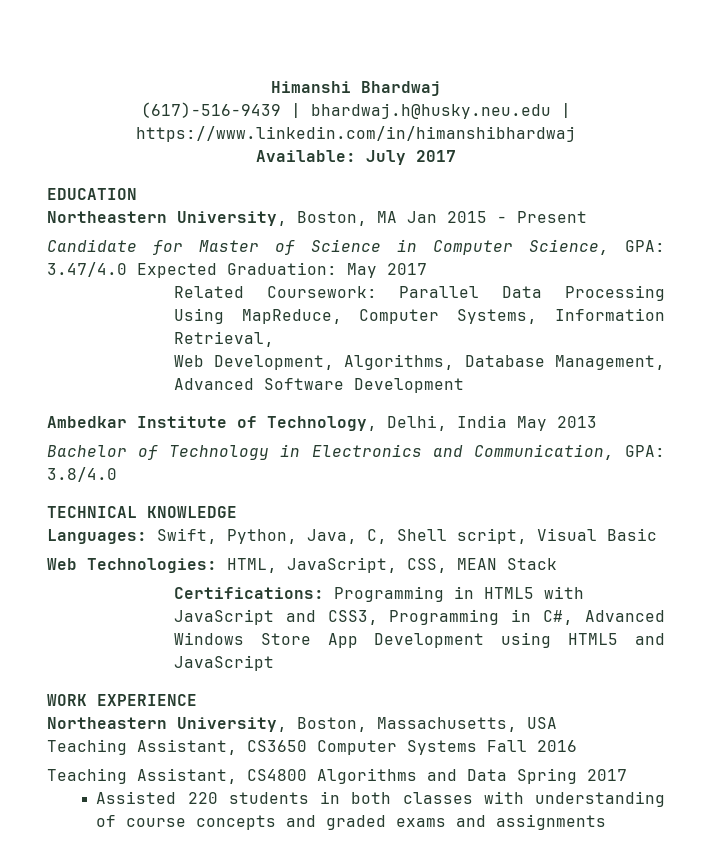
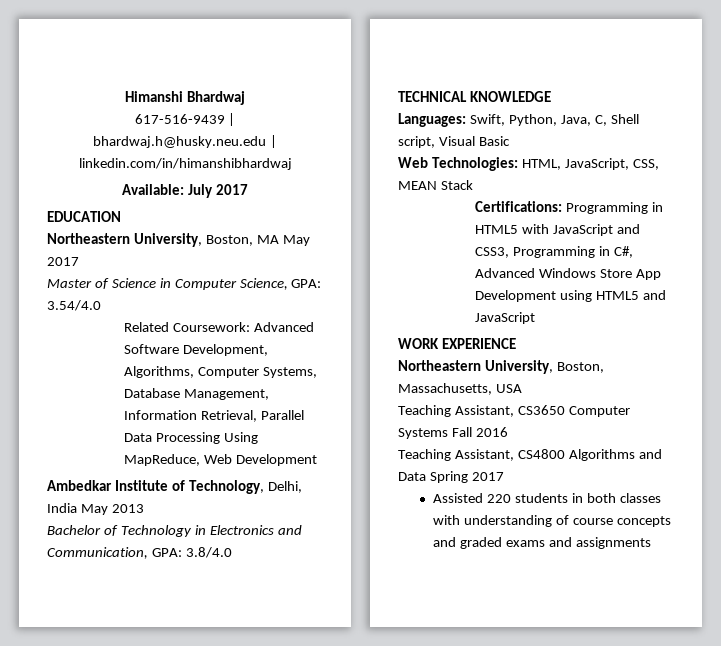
- (617)-516-9439 | bhardwaj.h@husky.neu.edu | https://www.linkedin.com/in/himanshibhardwaj
+ 617-516-9439 | bhardwaj.h@husky.neu.edu | linkedin.com/in/himanshibhardwaj
- Northeastern University, Boston, MA Jan 2015 - Present
- Candidate for Master of Science in Computer Science, GPA: 3.47/4.0 Expected Graduation: May 2017
- Related Coursework: Parallel Data Processing Using MapReduce, Computer Systems, Information Retrieval,
- Web Development, Algorithms, Database Management, Advanced Software Development
+ Northeastern University, Boston, MA May 2017
+ Master of Science in Computer Science, GPA: 3.54/4.0
+ Related Coursework: Advanced Software Development, Algorithms, Computer Systems, Database Management, Information Retrieval, Parallel Data Processing Using MapReduce, Web Development

